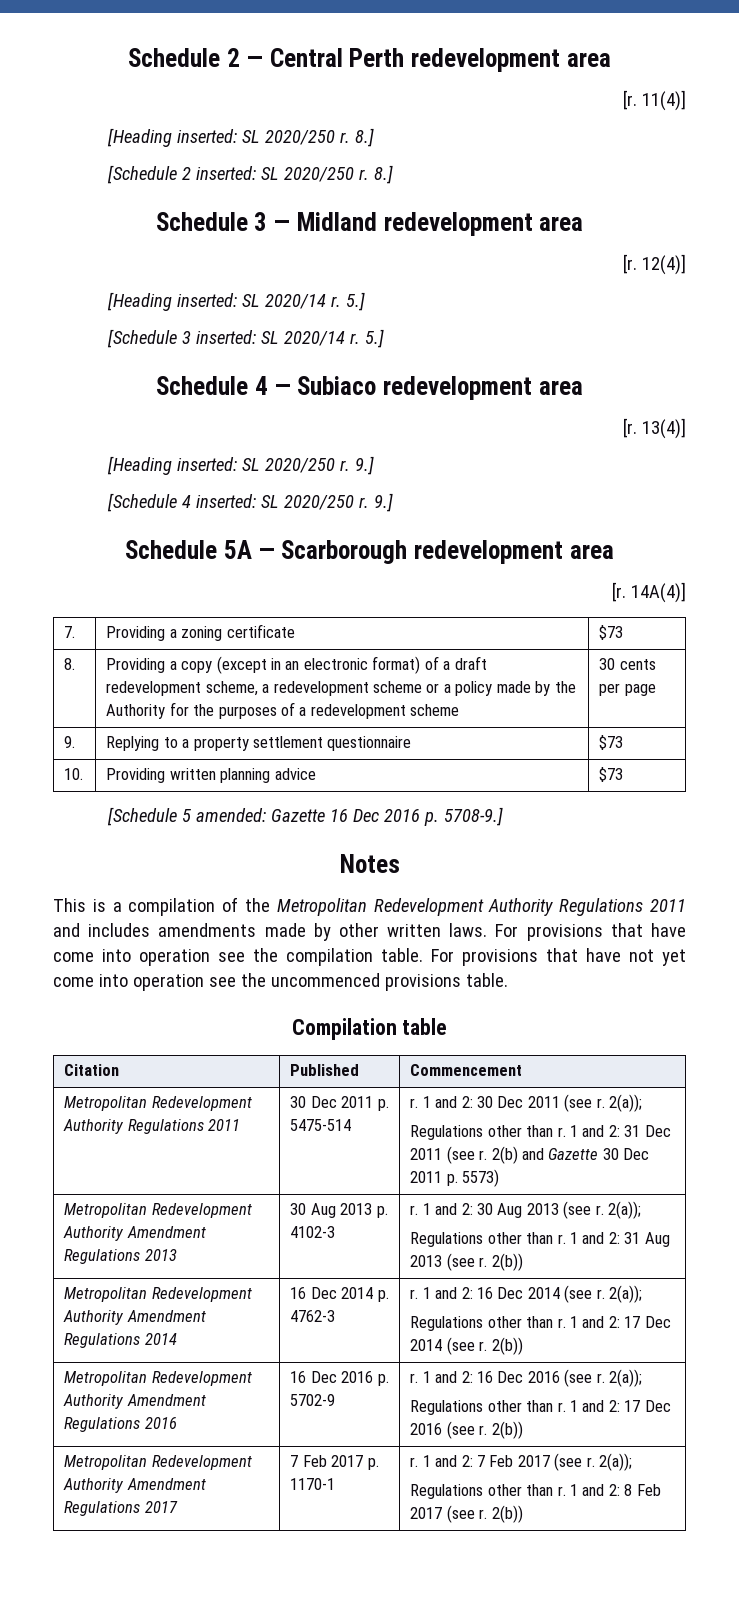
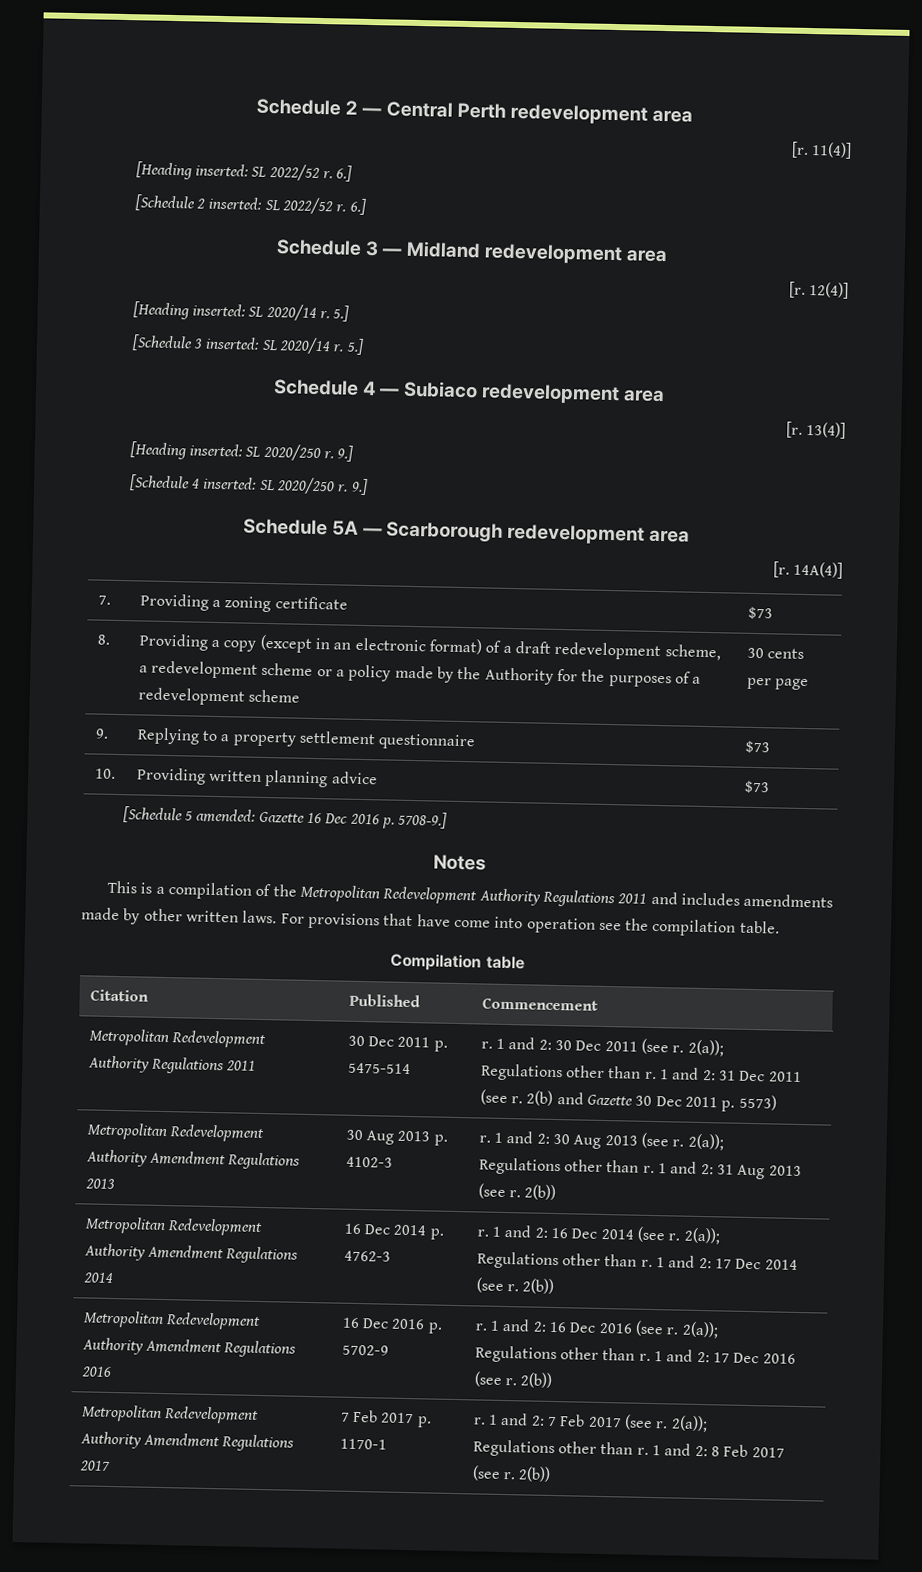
- [Heading inserted: SL 2020/250 r. 8.]
+ [Heading inserted: SL 2022/52 r. 6.]
- [Schedule 2 inserted: SL 2020/250 r. 8.]
+ [Schedule 2 inserted: SL 2022/52 r. 6.]
- For provisions that have not yet come into operation see the uncommenced provisions table.

